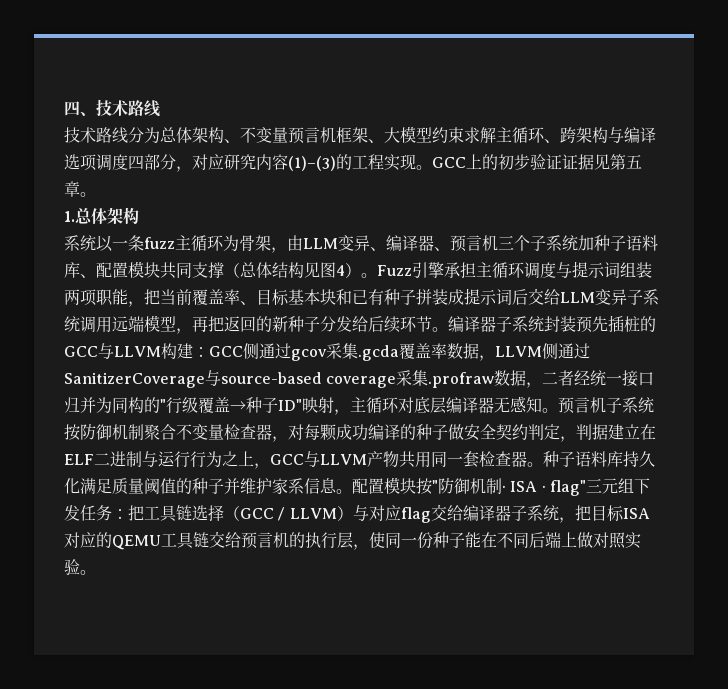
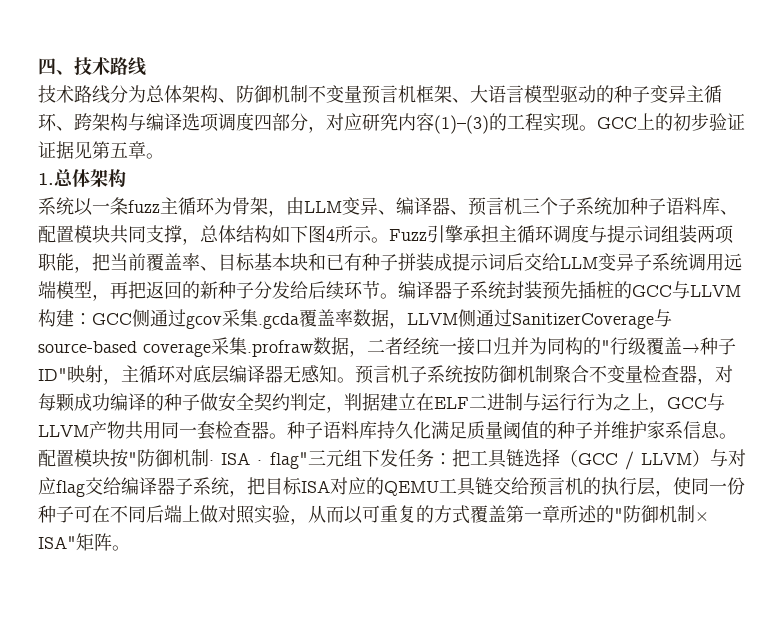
- 技术路线分为总体架构、不变量预言机框架、大模型约束求解主循环、跨架构与编译选项调度四部分，对应研究内容(1)–(3)的工程实现。
+ 技术路线分为总体架构、防御机制不变量预言机框架、大语言模型驱动的种子变异主循环、跨架构与编译选项调度四部分，对应研究内容(1)–(3)的工程实现。
- 系统以一条fuzz主循环为骨架，由LLM变异、编译器、预言机三个子系统加种子语料库、配置模块共同支撑（总体结构见图4）。
+ 系统以一条fuzz主循环为骨架，由LLM变异、编译器、预言机三个子系统加种子语料库、配置模块共同支撑，总体结构如下图4所示。
- 配置模块按"防御机制· ISA · flag"三元组下发任务：把工具链选择（GCC / LLVM）与对应flag交给编译器子系统，把目标ISA对应的QEMU工具链交给预言机的执行层，使同一份种子能在不同后端上做对照实验。
+ 配置模块按"防御机制· ISA · flag"三元组下发任务：把工具链选择（GCC / LLVM）与对应flag交给编译器子系统，把目标ISA对应的QEMU工具链交给预言机的执行层，使同一份种子可在不同后端上做对照实验，从而以可重复的方式覆盖第一章所述的"防御机制× ISA"矩阵。

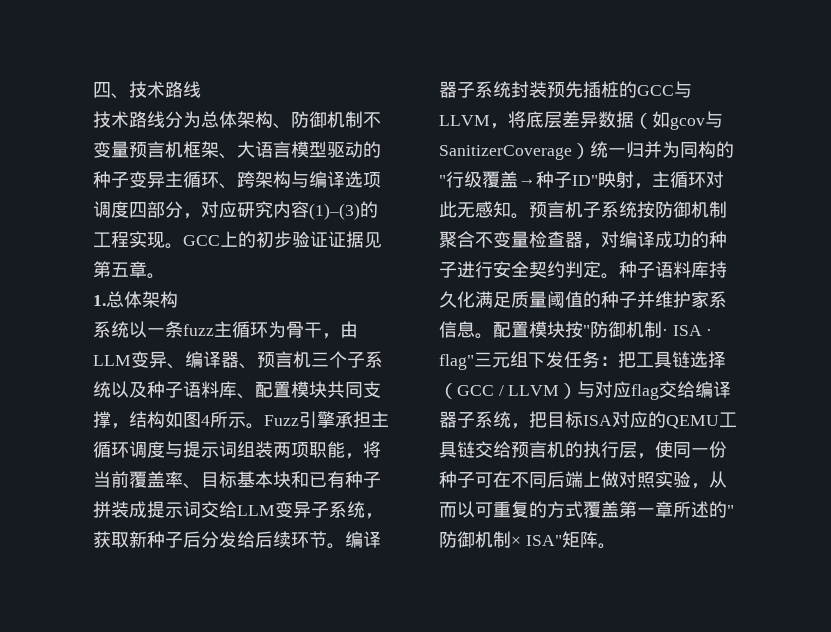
- 系统以一条fuzz主循环为骨架，由LLM变异、编译器、预言机三个子系统加种子语料库、配置模块共同支撑，总体结构如下图4所示。
+ 系统以一条fuzz主循环为骨干，由LLM变异、编译器、预言机三个子系统以及种子语料库、配置模块共同支撑，结构如图4所示。
- Fuzz引擎承担主循环调度与提示词组装两项职能，把当前覆盖率、目标基本块和已有种子拼装成提示词后交给LLM变异子系统调用远端模型，再把返回的新种子分发给后续环节。
+ Fuzz引擎承担主循环调度与提示词组装两项职能，将当前覆盖率、目标基本块和已有种子拼装成提示词交给LLM变异子系统，获取新种子后分发给后续环节。
- 编译器子系统封装预先插桩的GCC与LLVM构建：GCC侧通过gcov采集.gcda覆盖率数据，LLVM侧通过SanitizerCoverage与source-based coverage采集.profraw数据，二者经统一接口归并为同构的"行级覆盖→种子ID"映射，主循环对底层编译器无感知。
+ 编译器子系统封装预先插桩的GCC与LLVM，将底层差异数据（如gcov与SanitizerCoverage）统一归并为同构的"行级覆盖→种子ID"映射，主循环对此无感知。
- 预言机子系统按防御机制聚合不变量检查器，对每颗成功编译的种子做安全契约判定，判据建立在ELF二进制与运行行为之上，GCC与LLVM产物共用同一套检查器。
+ 预言机子系统按防御机制聚合不变量检查器，对编译成功的种子进行安全契约判定。

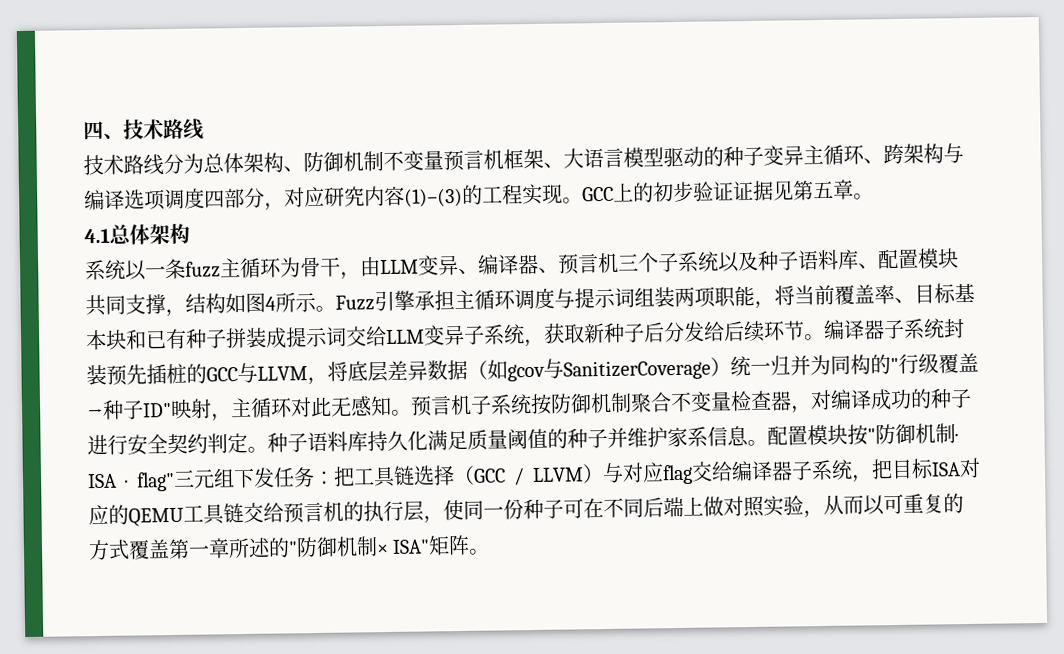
- 1.总体架构
+ 4.1总体架构

